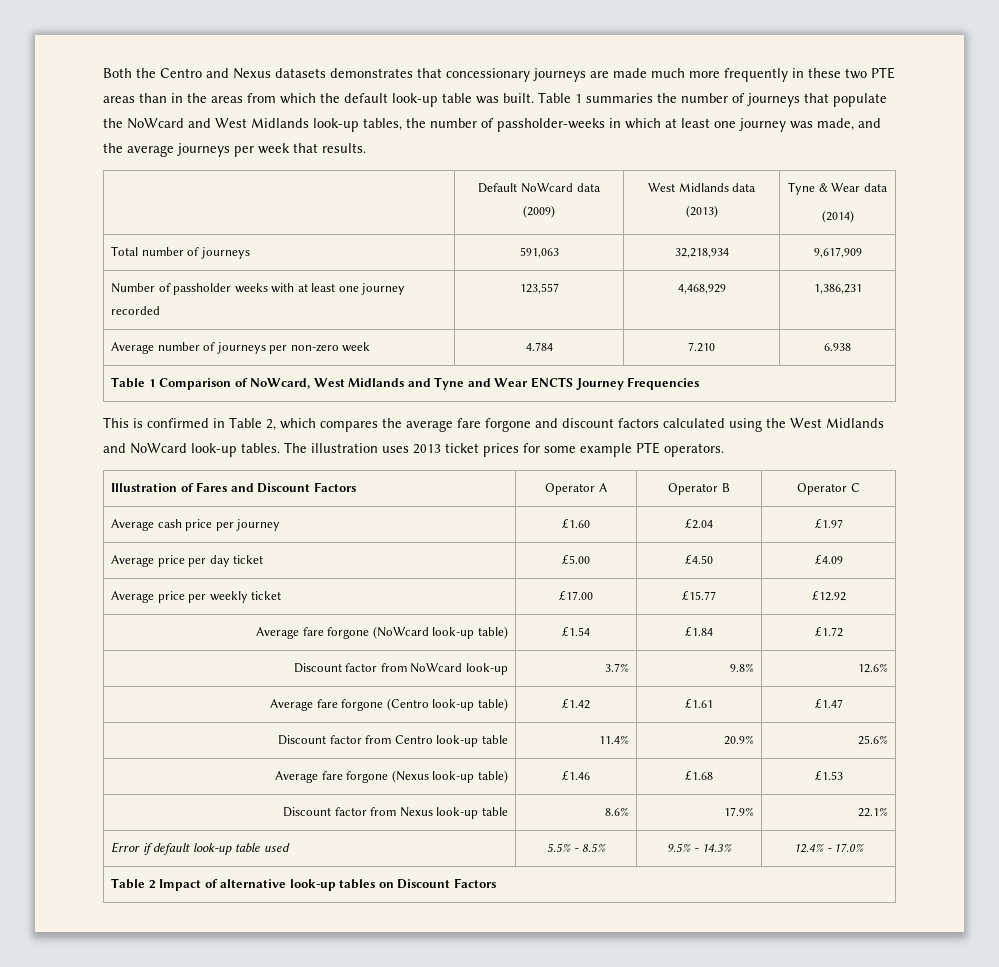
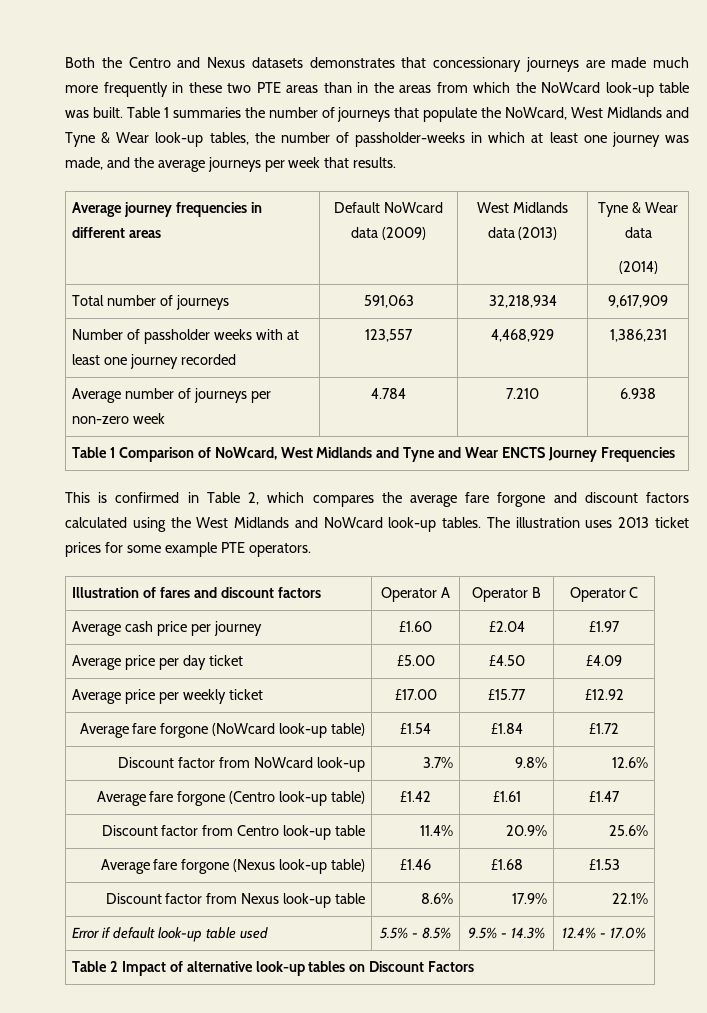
- Both the Centro and Nexus datasets demonstrates that concessionary journeys are made much more frequently in these two PTE areas than in the areas from which the default look-up table was built.
+ Both the Centro and Nexus datasets demonstrates that concessionary journeys are made much more frequently in these two PTE areas than in the areas from which the NoWcard look-up table was built.
- Table 1 summaries the number of journeys that populate the NoWcard and West Midlands look-up tables, the number of passholder-weeks in which at least one journey was made, and the average journeys per week that results.
+ Table 1 summaries the number of journeys that populate the NoWcard, West Midlands and Tyne & Wear look-up tables, the number of passholder-weeks in which at least one journey was made, and the average journeys per week that results.
- | Default NoWcard data (2009) | West Midlands data (2013) | Tyne & Wear data
+ Average journey frequencies in different areas | Default NoWcard data (2009) | West Midlands data (2013) | Tyne & Wear data
- Illustration of Fares and Discount Factors | Operator A | Operator B | Operator C
+ Illustration of fares and discount factors | Operator A | Operator B | Operator C

